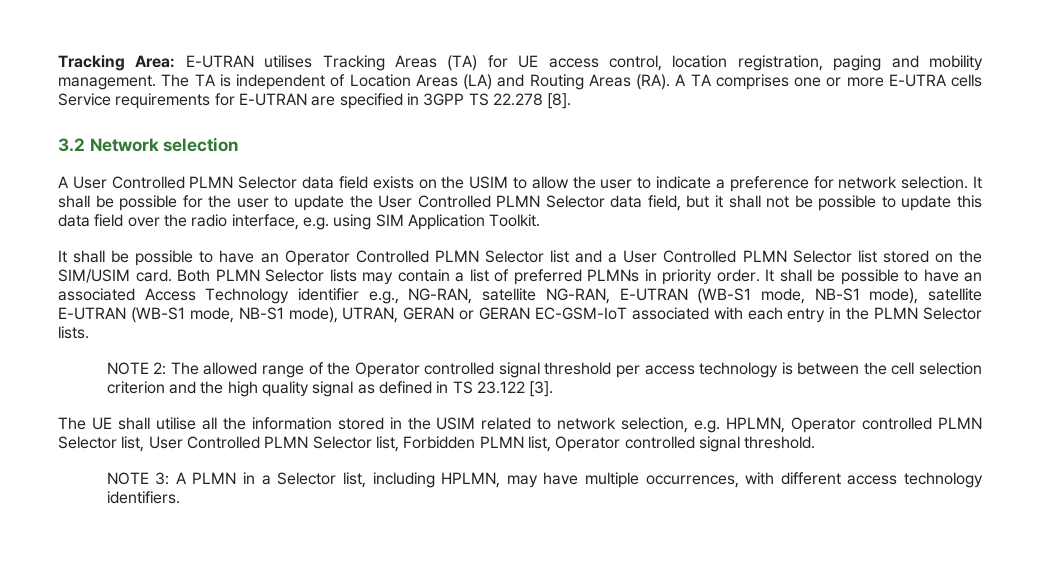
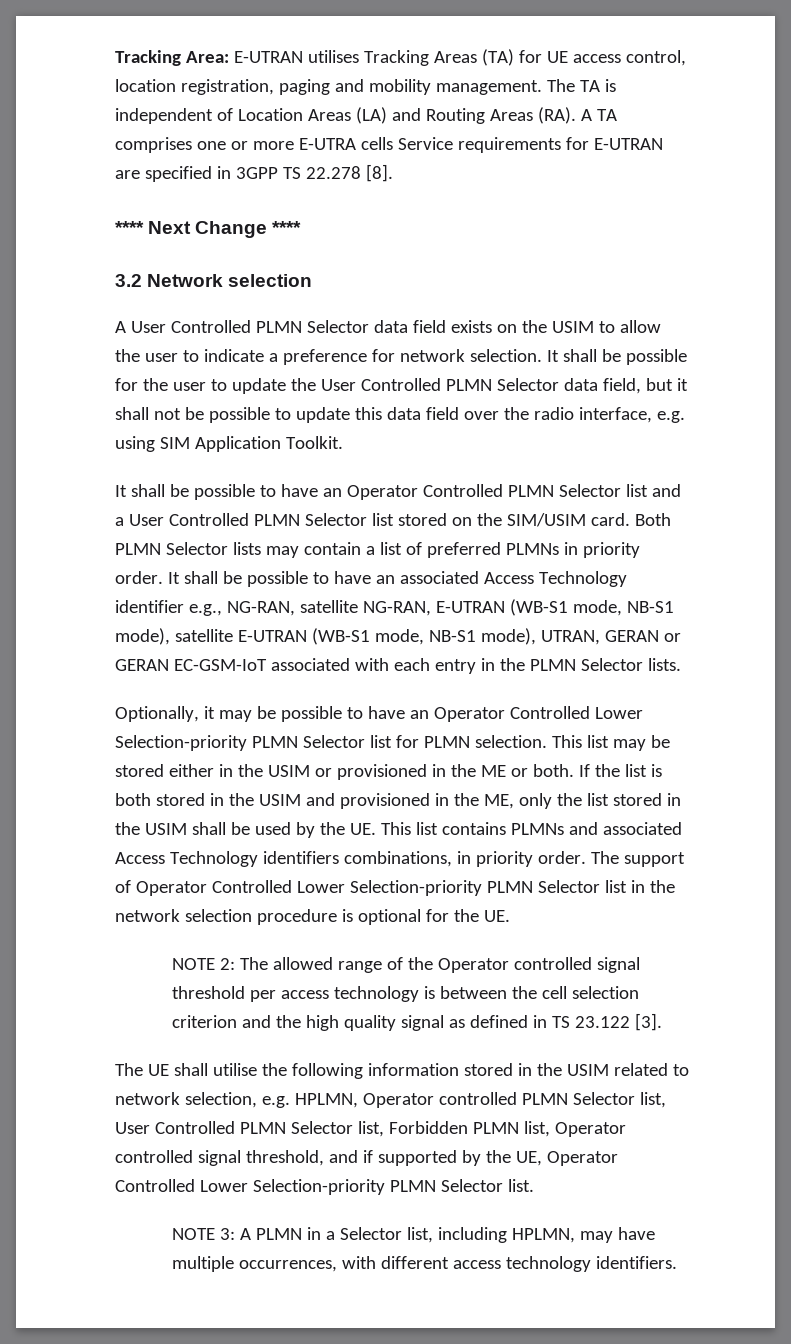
+ **** Next Change ****
+ Optionally, it may be possible to have an Operator Controlled Lower Selection-priority PLMN Selector list for PLMN selection. This list may be stored either in the USIM or provisioned in the ME or both. If the list is both stored in the USIM and provisioned in the ME, only the list stored in the USIM shall be used by the UE. This list contains PLMNs and associated Access Technology identifiers combinations, in priority order. The support of Operator Controlled Lower Selection-priority PLMN Selector list in the network selection procedure is optional for the UE.
- The UE shall utilise all the information stored in the USIM related to network selection, e.g. HPLMN, Operator controlled PLMN Selector list, User Controlled PLMN Selector list, Forbidden PLMN list, Operator controlled signal threshold.
+ The UE shall utilise the following information stored in the USIM related to network selection, e.g. HPLMN, Operator controlled PLMN Selector list, User Controlled PLMN Selector list, Forbidden PLMN list, Operator controlled signal threshold, and if supported by the UE, Operator Controlled Lower Selection-priority PLMN Selector list.

